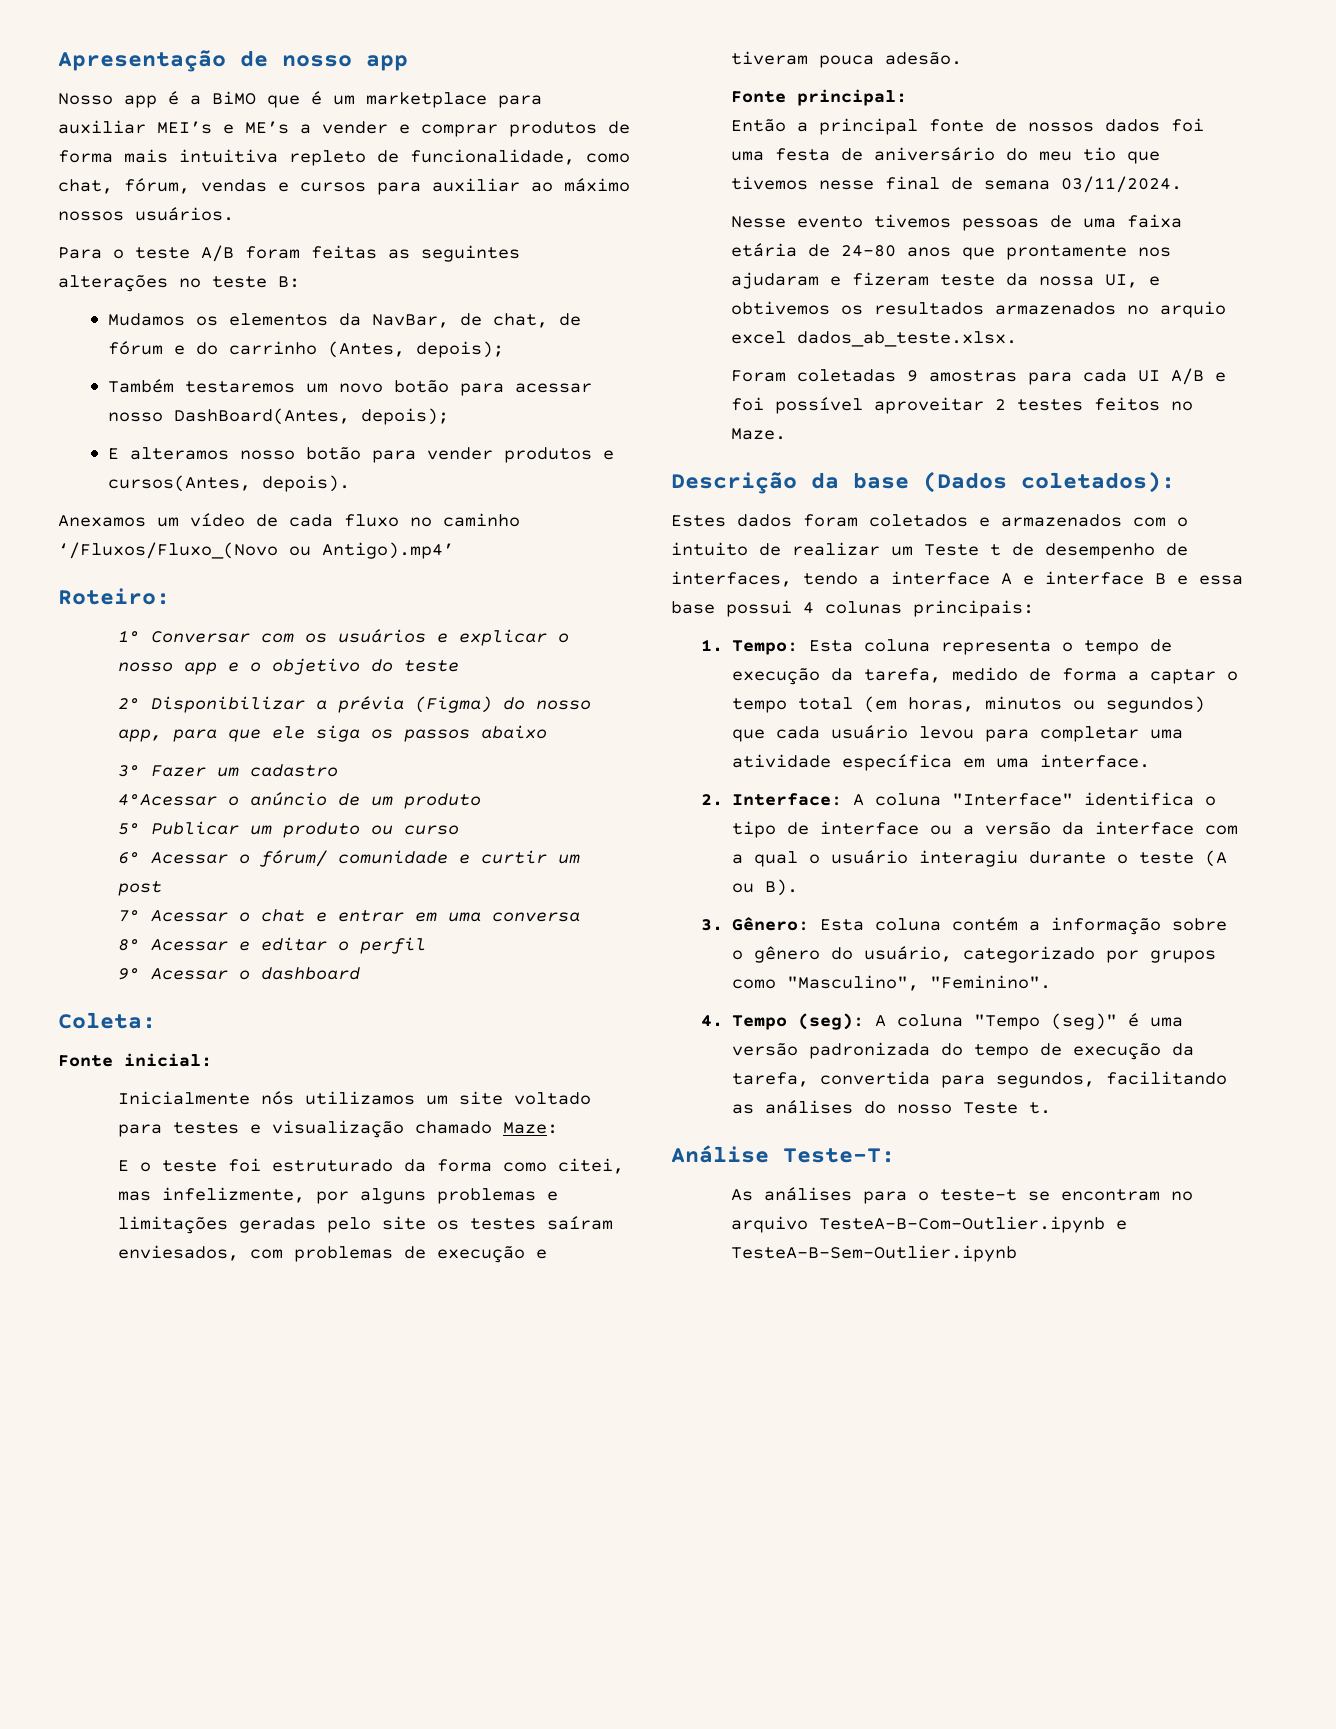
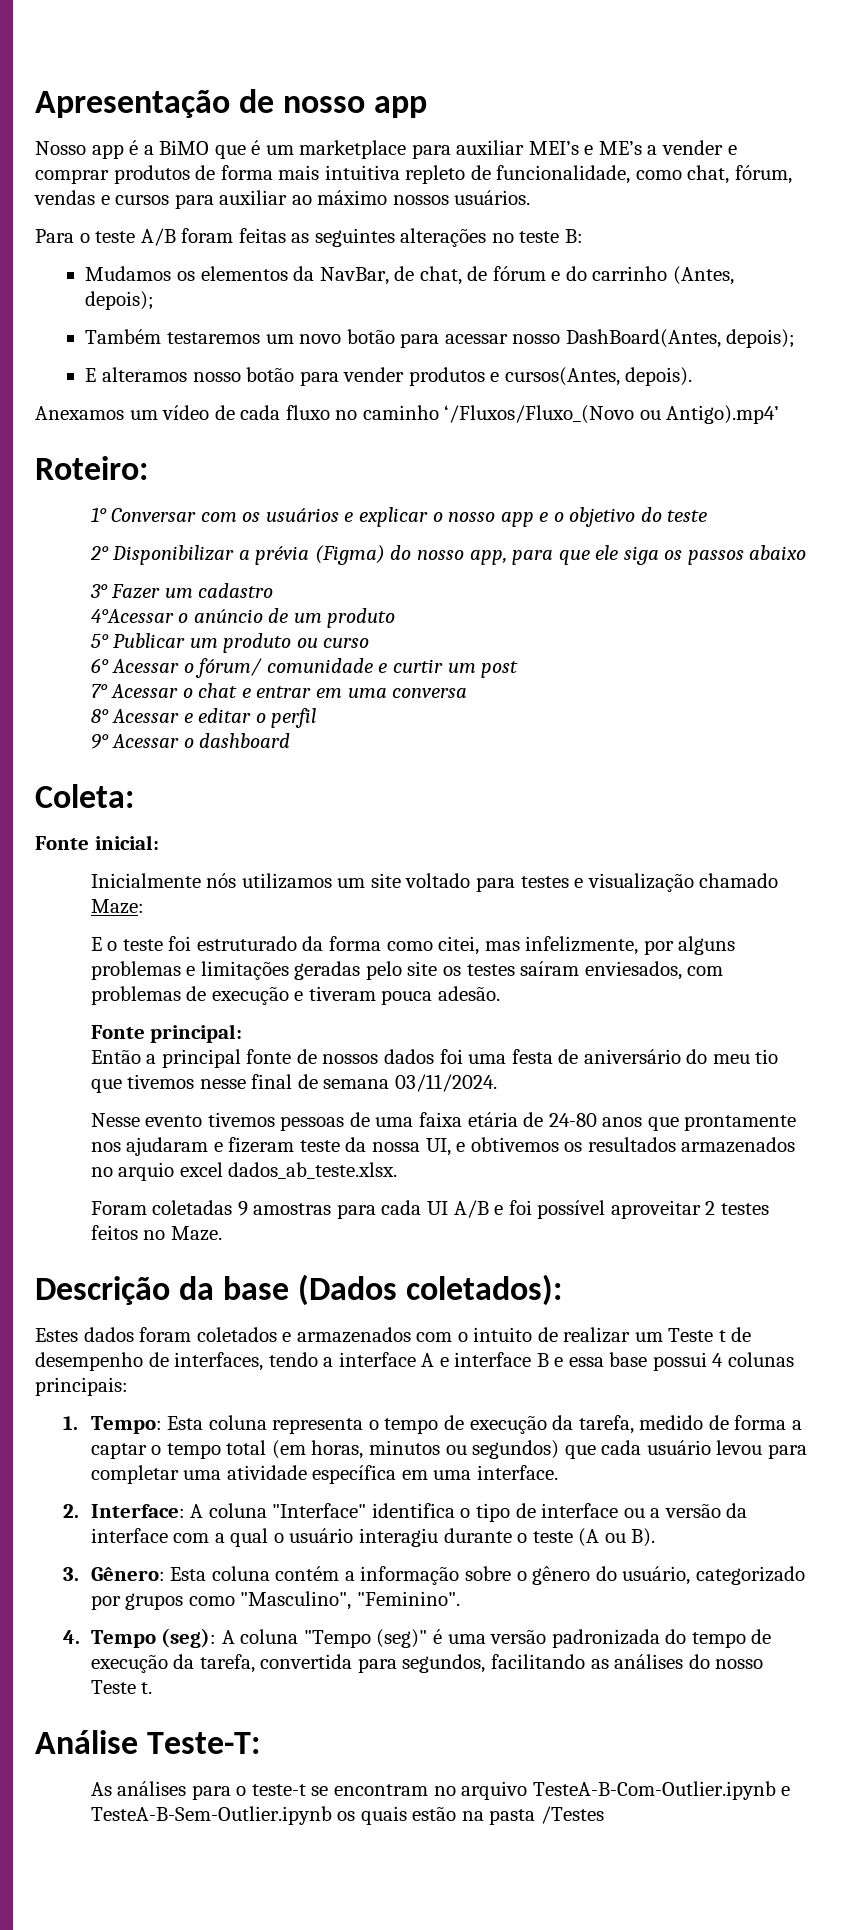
- As análises para o teste-t se encontram no arquivo TesteA-B-Com-Outlier.ipynb e TesteA-B-Sem-Outlier.ipynb
+ As análises para o teste-t se encontram no arquivo TesteA-B-Com-Outlier.ipynb e TesteA-B-Sem-Outlier.ipynb os quais estão na pasta /Testes

